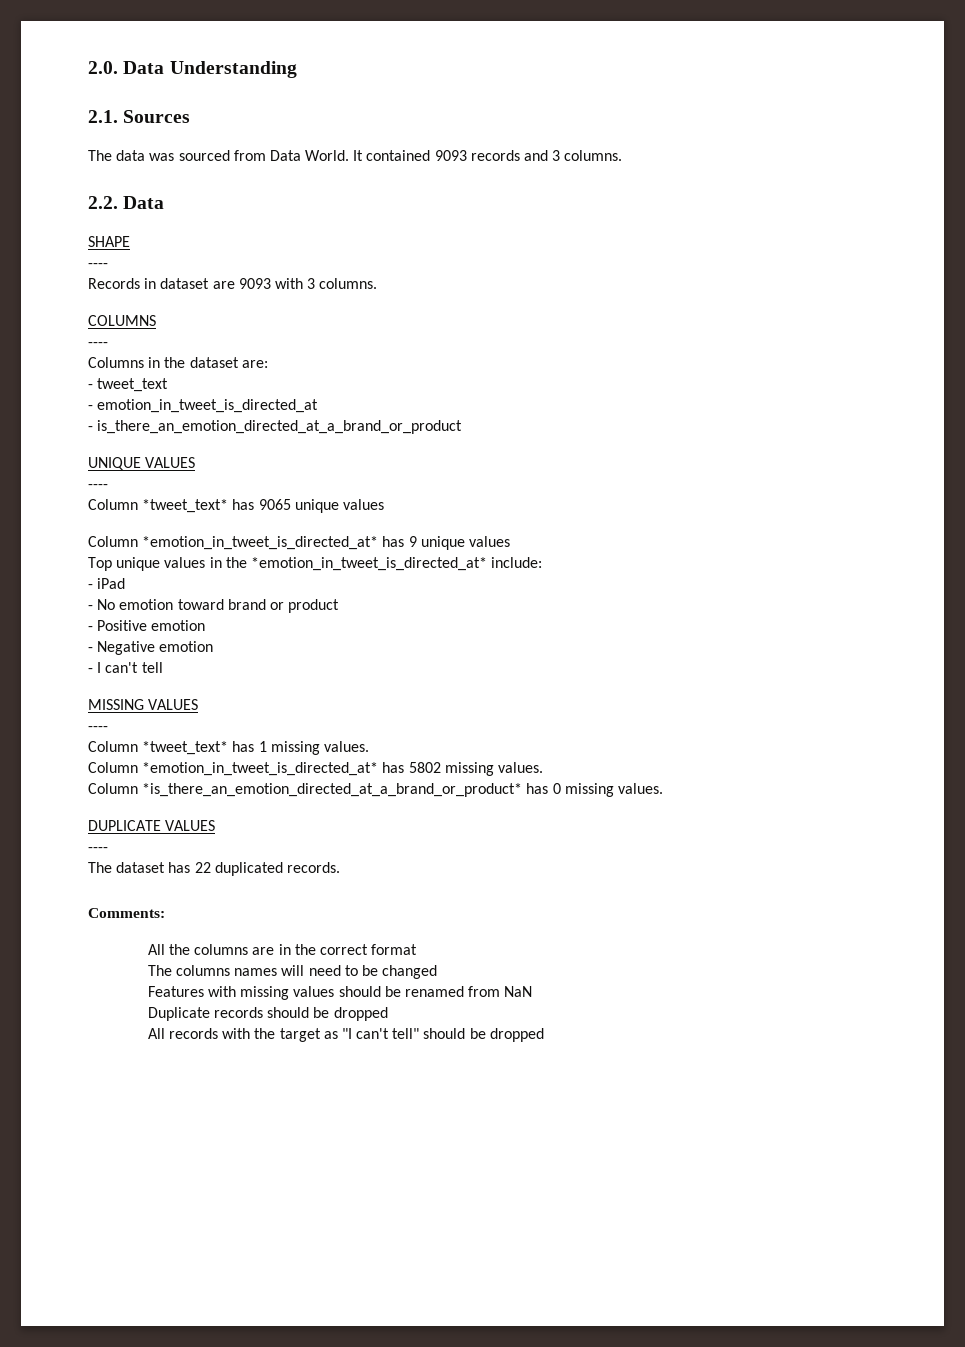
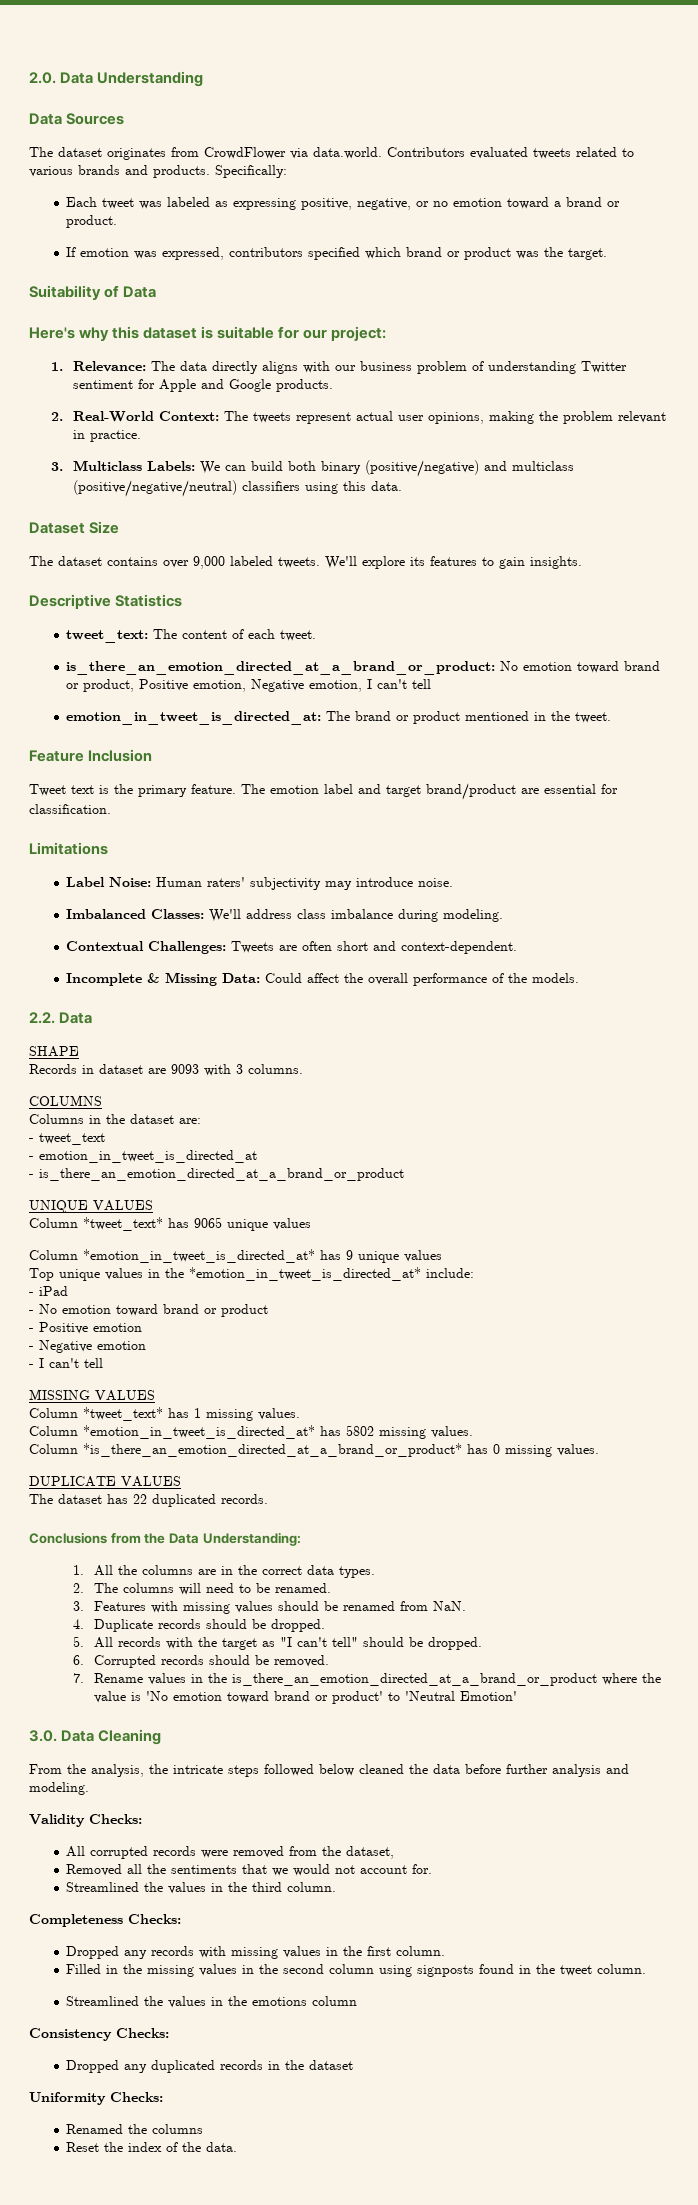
- 2.1. Sources
+ Data Sources
- The data was sourced from Data World. It contained 9093 records and 3 columns.
+ The dataset originates from CrowdFlower via data.world. Contributors evaluated tweets related to various brands and products. Specifically:
+ Each tweet was labeled as expressing positive, negative, or no emotion toward a brand or product.
+ If emotion was expressed, contributors specified which brand or product was the target.
+ Suitability of Data
+ Here's why this dataset is suitable for our project:
+ 1. Relevance: The data directly aligns with our business problem of understanding Twitter sentiment for Apple and Google products.
+ 2. Real-World Context: The tweets represent actual user opinions, making the problem relevant in practice.
+ 3. Multiclass Labels: We can build both binary (positive/negative) and multiclass (positive/negative/neutral) classifiers using this data.
+ Dataset Size
+ The dataset contains over 9,000 labeled tweets. We'll explore its features to gain insights.
+ Descriptive Statistics
+ tweet_text: The content of each tweet.
+ is_there_an_emotion_directed_at_a_brand_or_product: No emotion toward brand or product, Positive emotion, Negative emotion, I can't tell
+ emotion_in_tweet_is_directed_at: The brand or product mentioned in the tweet.
+ Feature Inclusion
+ Tweet text is the primary feature. The emotion label and target brand/product are essential for classification.
+ Limitations
+ Label Noise: Human raters' subjectivity may introduce noise.
+ Imbalanced Classes: We'll address class imbalance during modeling.
+ Contextual Challenges: Tweets are often short and context-dependent.
+ Incomplete & Missing Data: Could affect the overall performance of the models.
  SHAPE
- ----
  COLUMNS
- ----
  UNIQUE VALUES
- ----
  MISSING VALUES
- ----
  DUPLICATE VALUES
- ----
- Comments:
- All the columns are in the correct format
- The columns names will need to be changed
- Features with missing values should be renamed from NaN
- Duplicate records should be dropped
- All records with the target as "I can't tell" should be dropped
+ Conclusions from the Data Understanding:
+ 1. All the columns are in the correct data types.
+ 2. The columns will need to be renamed.
+ 3. Features with missing values should be renamed from NaN.
+ 4. Duplicate records should be dropped.
+ 5. All records with the target as "I can't tell" should be dropped.
+ 6. Corrupted records should be removed.
+ 7. Rename values in the is_there_an_emotion_directed_at_a_brand_or_product where the value is 'No emotion toward brand or product' to 'Neutral Emotion'
+ 3.0. Data Cleaning
+ From the analysis, the intricate steps followed below cleaned the data before further analysis and modeling.
+ Validity Checks:
+ All corrupted records were removed from the dataset,
+ Removed all the sentiments that we would not account for.
+ Streamlined the values in the third column.
+ Completeness Checks:
+ Dropped any records with missing values in the first column.
+ Filled in the missing values in the second column using signposts found in the tweet column.
+ Streamlined the values in the emotions column
+ Consistency Checks:
+ Dropped any duplicated records in the dataset
+ Uniformity Checks:
+ Renamed the columns
+ Reset the index of the data.

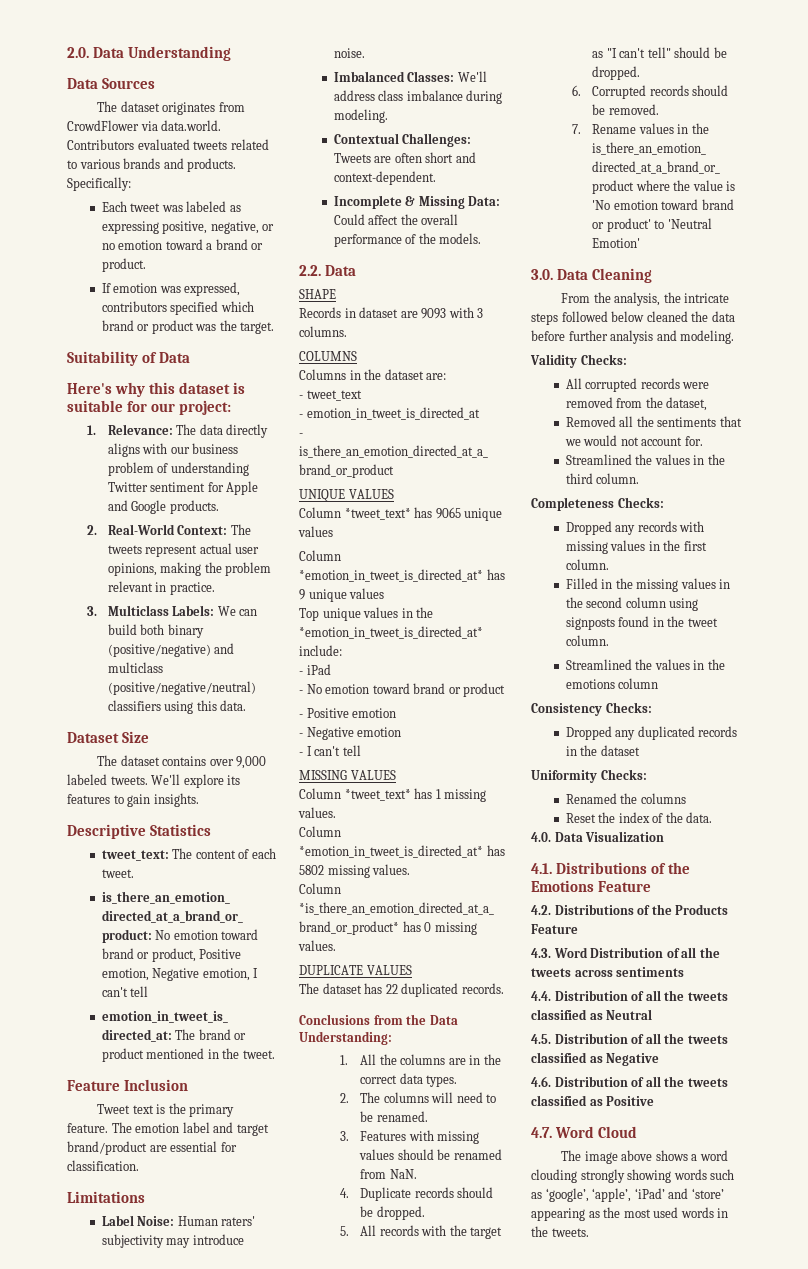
+ 4.0. Data Visualization
+ 4.1. Distributions of the Emotions Feature
+ 4.2. Distributions of the Products Feature
+ 4.3. Word Distribution of all the tweets across sentiments
+ 4.4. Distribution of all the tweets classified as Neutral
+ 4.5. Distribution of all the tweets classified as Negative
+ 4.6. Distribution of all the tweets classified as Positive
+ 4.7. Word Cloud
+ The image above shows a word clouding strongly showing words such as ‘google’, ‘apple’, ‘iPad’ and ‘store’ appearing as the most used words in the tweets.

